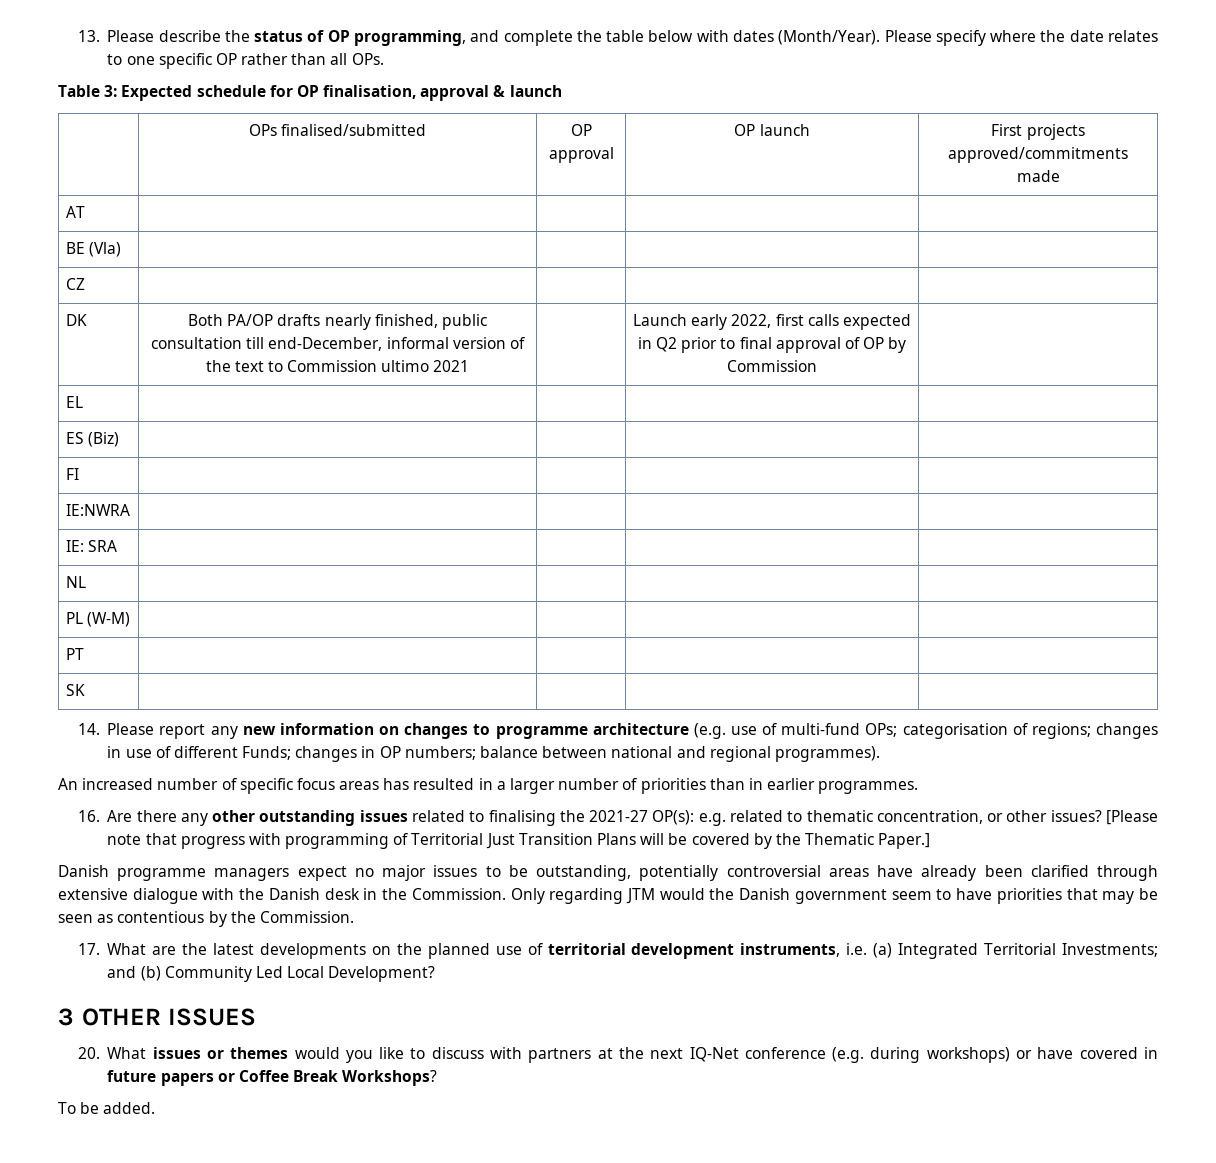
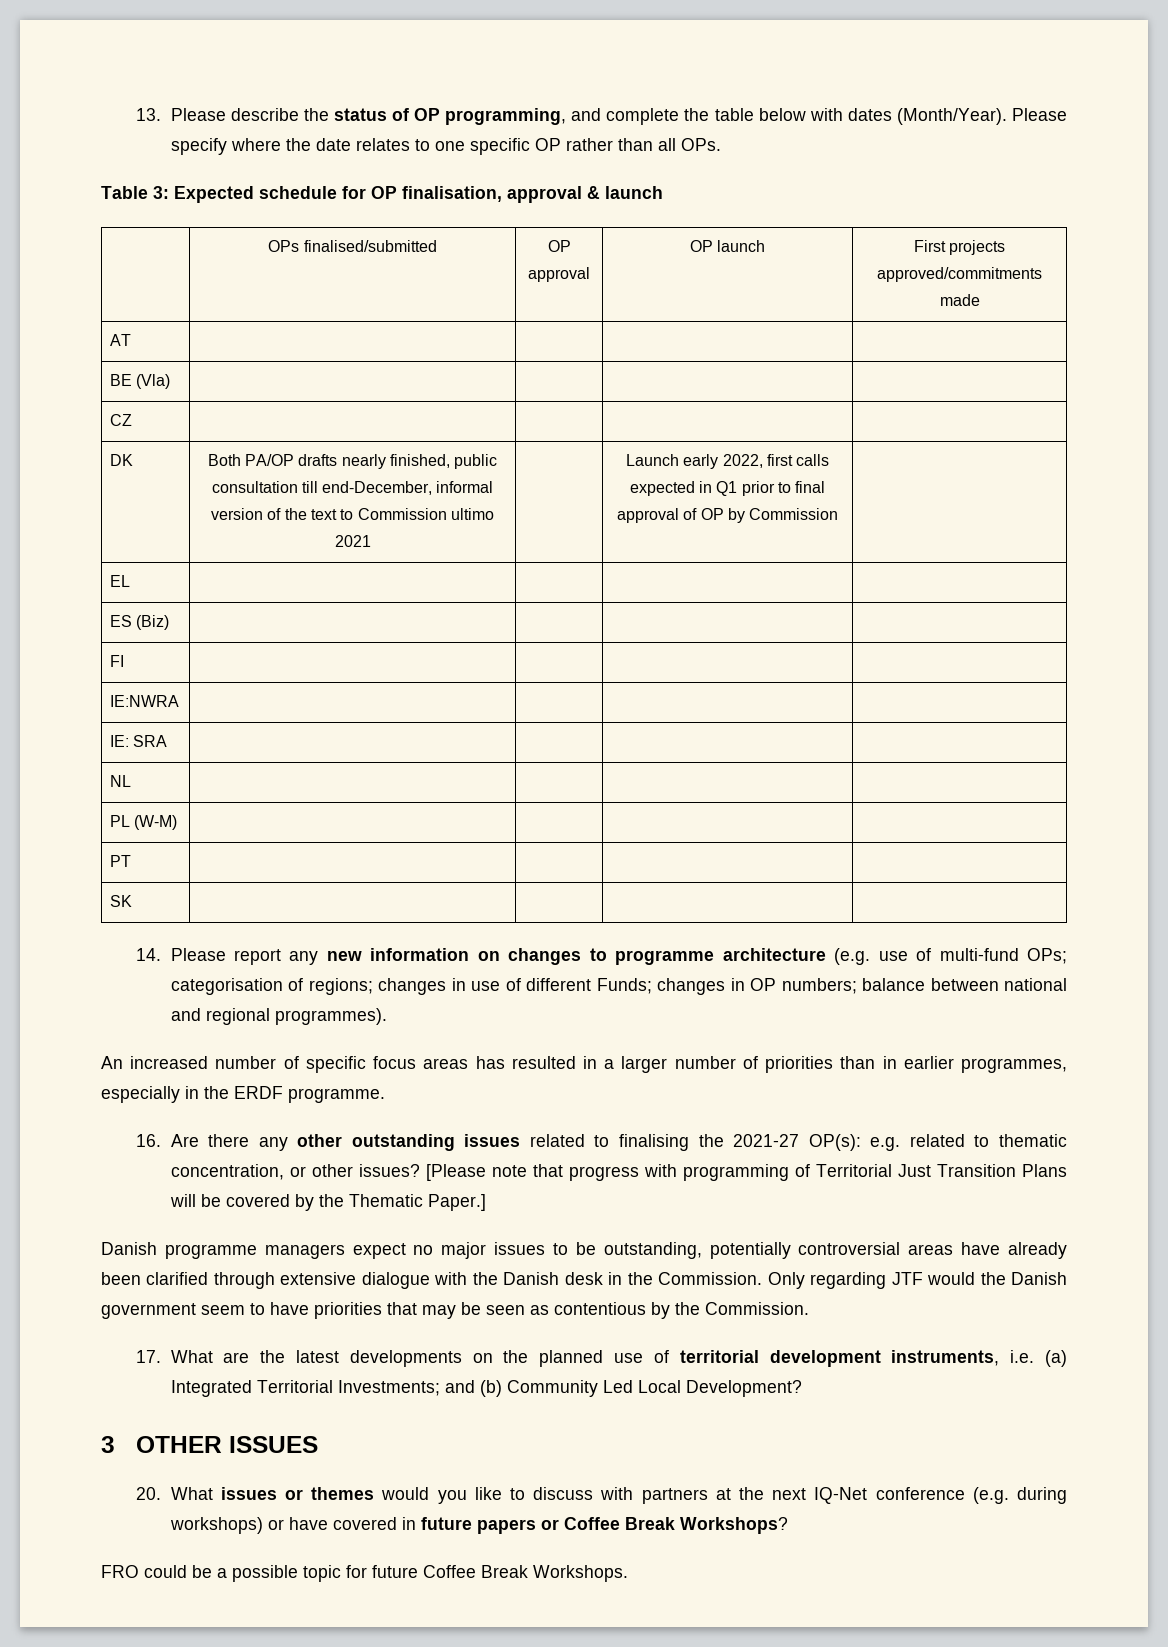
- DK | Both PA/OP drafts nearly finished, public consultation till end-December, informal version of the text to Commission ultimo 2021 | | Launch early 2022, first calls expected in Q2 prior to final approval of OP by Commission |
+ DK | Both PA/OP drafts nearly finished, public consultation till end-December, informal version of the text to Commission ultimo 2021 | | Launch early 2022, first calls expected in Q1 prior to final approval of OP by Commission |
- An increased number of specific focus areas has resulted in a larger number of priorities than in earlier programmes.
+ An increased number of specific focus areas has resulted in a larger number of priorities than in earlier programmes, especially in the ERDF programme.
- Only regarding JTM would the Danish government seem to have priorities that may be seen as contentious by the Commission.
+ Only regarding JTF would the Danish government seem to have priorities that may be seen as contentious by the Commission.
- To be added.
+ FRO could be a possible topic for future Coffee Break Workshops.

